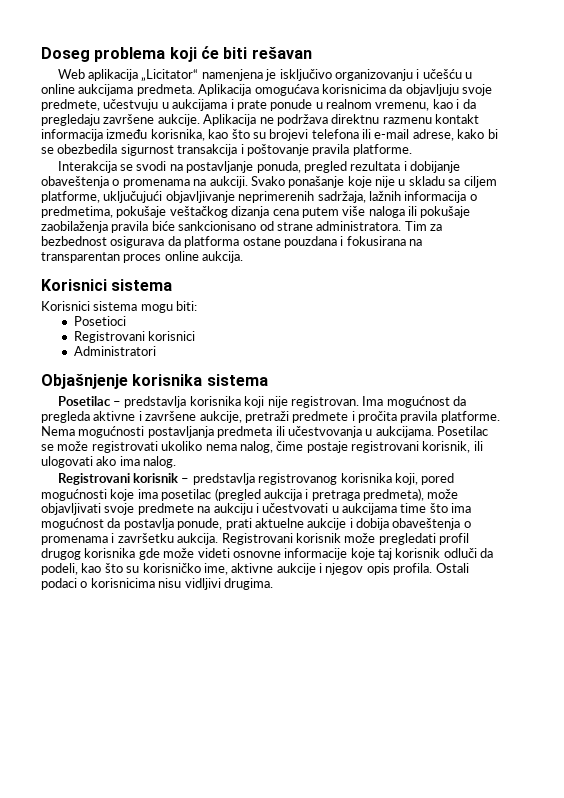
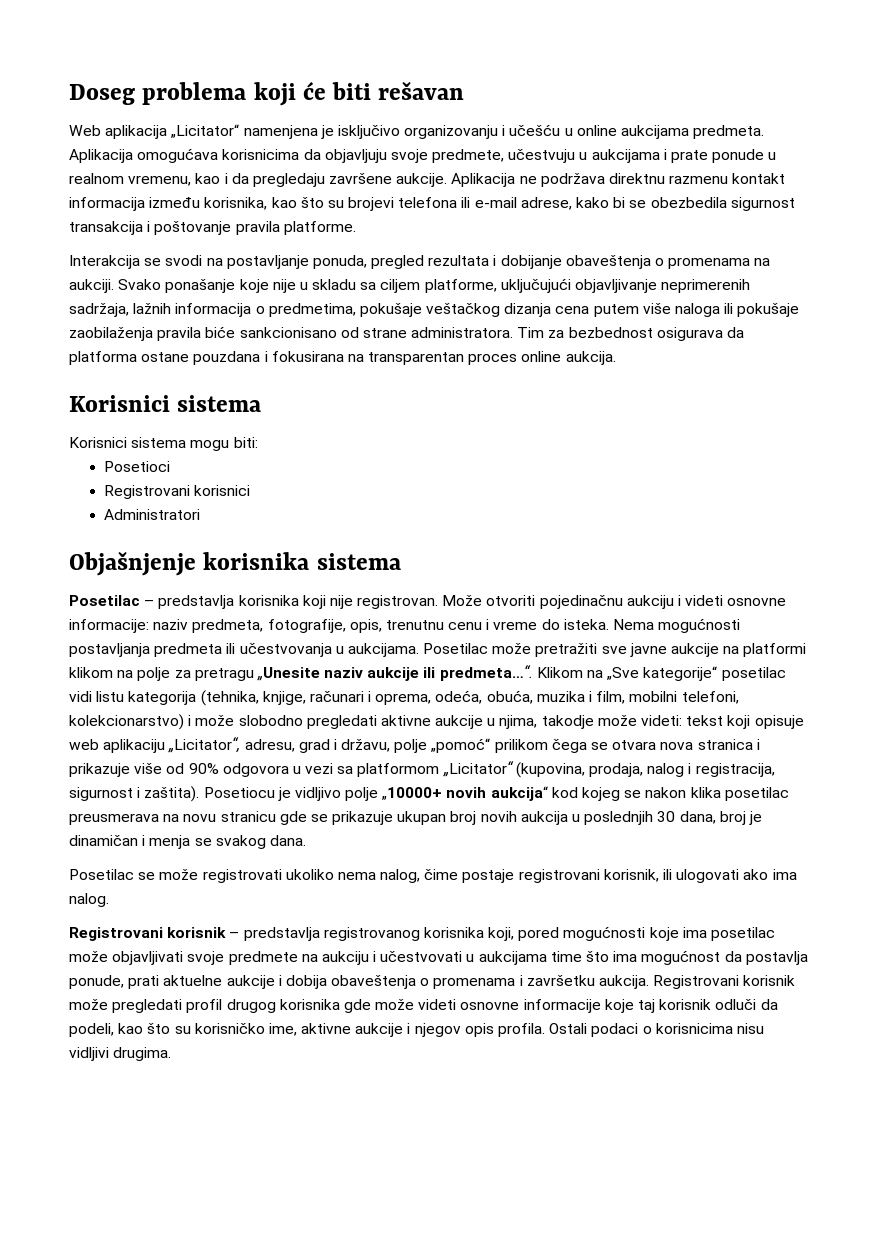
- Ima mogućnost da pregleda aktivne i završene aukcije, pretraži predmete i pročita pravila platforme.
+ Može otvoriti pojedinačnu aukciju i videti osnovne informacije: naziv predmeta, fotografije, opis, trenutnu cenu i vreme do isteka.
+ Posetilac može pretražiti sve javne aukcije na platformi klikom na polje za pretragu „Unesite naziv aukcije ili predmeta…“. Klikom na „Sve kategorije“ posetilac vidi listu kategorija (tehnika, knjige, računari i oprema, odeća, obuća, muzika i film, mobilni telefoni, kolekcionarstvo) i može slobodno pregledati aktivne aukcije u njima, takodje može videti: tekst koji opisuje web aplikaciju „Licitator“, adresu, grad i državu, polje „pomoć“ prilikom čega se otvara nova stranica i prikazuje više od 90% odgovora u vezi sa platformom „Licitator“ (kupovina, prodaja, nalog i registracija, sigurnost i zaštita). Posetiocu je vidljivo polje „10000+ novih aukcija“ kod kojeg se nakon klika posetilac preusmerava na novu stranicu gde se prikazuje ukupan broj novih aukcija u poslednjih 30 dana, broj je dinamičan i menja se svakog dana.
- Registrovani korisnik – predstavlja registrovanog korisnika koji, pored mogućnosti koje ima posetilac (pregled aukcija i pretraga predmeta), može objavljivati svoje predmete na aukciju i učestvovati u aukcijama time što ima mogućnost da postavlja ponude, prati aktuelne aukcije i dobija obaveštenja o promenama i završetku aukcija.
+ Registrovani korisnik – predstavlja registrovanog korisnika koji, pored mogućnosti koje ima posetilac može objavljivati svoje predmete na aukciju i učestvovati u aukcijama time što ima mogućnost da postavlja ponude, prati aktuelne aukcije i dobija obaveštenja o promenama i završetku aukcija.

